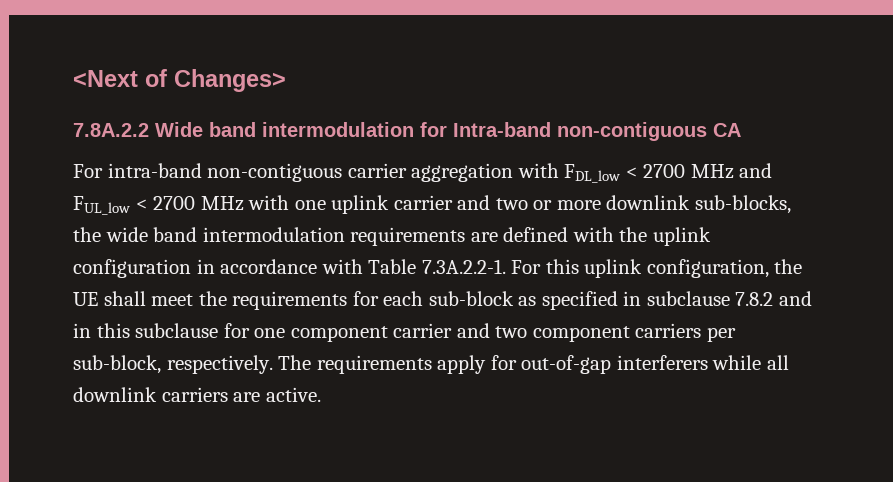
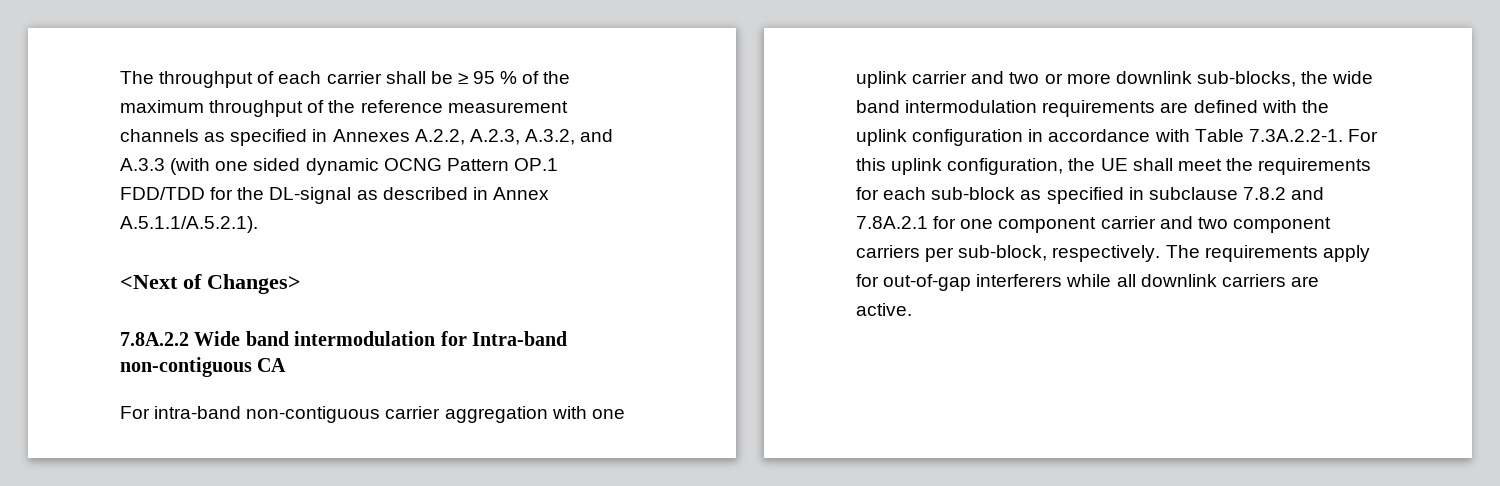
+ The throughput of each carrier shall be ≥ 95 % of the maximum throughput of the reference measurement channels as specified in Annexes A.2.2, A.2.3, A.3.2, and A.3.3 (with one sided dynamic OCNG Pattern OP.1 FDD/TDD for the DL-signal as described in Annex A.5.1.1/A.5.2.1).
- For intra-band non-contiguous carrier aggregation with FDL_low < 2700 MHz and FUL_low < 2700 MHz with one uplink carrier and two or more downlink sub-blocks, the wide band intermodulation requirements are defined with the uplink configuration in accordance with Table 7.3A.2.2-1. For this uplink configuration, the UE shall meet the requirements for each sub-block as specified in subclause 7.8.2 and in this subclause for one component carrier and two component carriers per sub-block, respectively.
+ For intra-band non-contiguous carrier aggregation with one uplink carrier and two or more downlink sub-blocks, the wide band intermodulation requirements are defined with the uplink configuration in accordance with Table 7.3A.2.2-1. For this uplink configuration, the UE shall meet the requirements for each sub-block as specified in subclause 7.8.2 and 7.8A.2.1 for one component carrier and two component carriers per sub-block, respectively.

